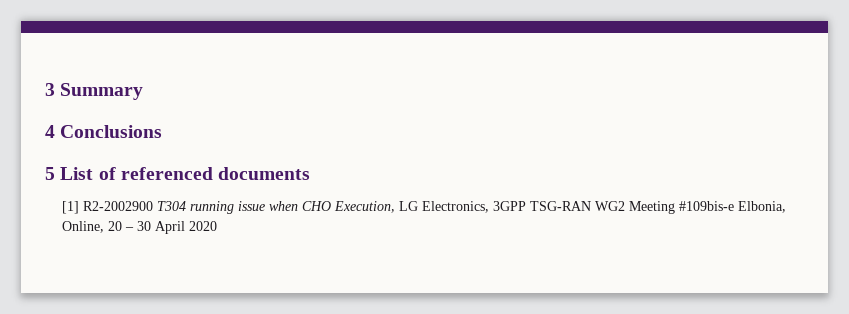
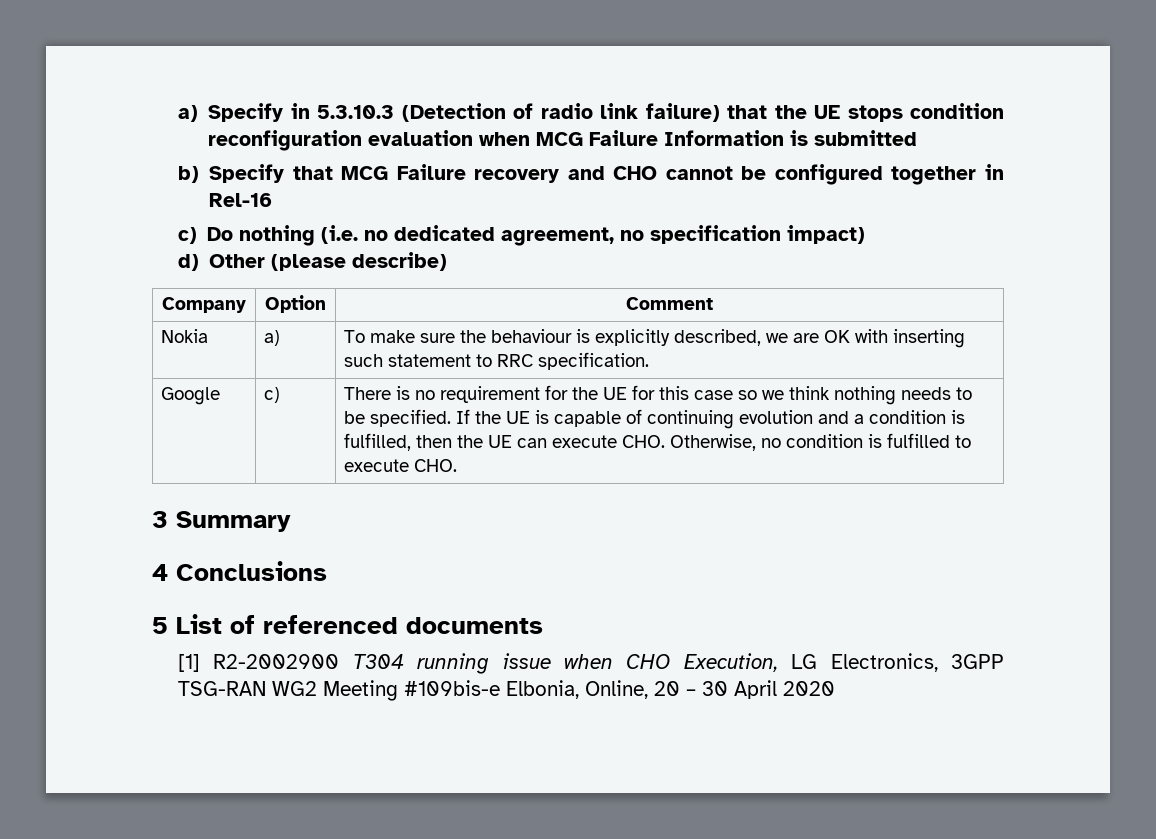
+ a) Specify in 5.3.10.3 (Detection of radio link failure) that the UE stops condition reconfiguration evaluation when MCG Failure Information is submitted
+ b) Specify that MCG Failure recovery and CHO cannot be configured together in Rel-16
+ c) Do nothing (i.e. no dedicated agreement, no specification impact)
+ d) Other (please describe)
+ Company | Option | Comment
+ Nokia | a) | To make sure the behaviour is explicitly described, we are OK with inserting such statement to RRC specification.
+ Google | c) | There is no requirement for the UE for this case so we think nothing needs to be specified. If the UE is capable of continuing evolution and a condition is fulfilled, then the UE can execute CHO. Otherwise, no condition is fulfilled to execute CHO.

